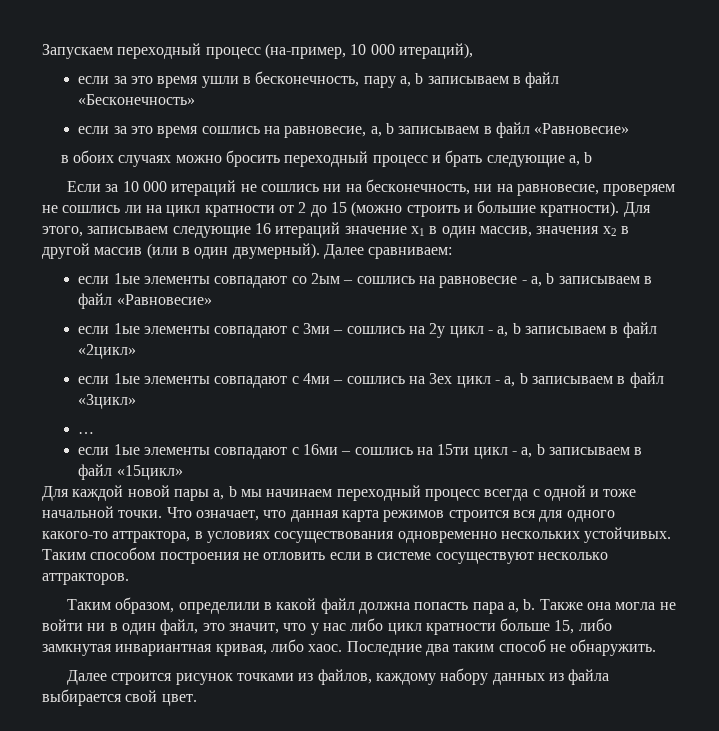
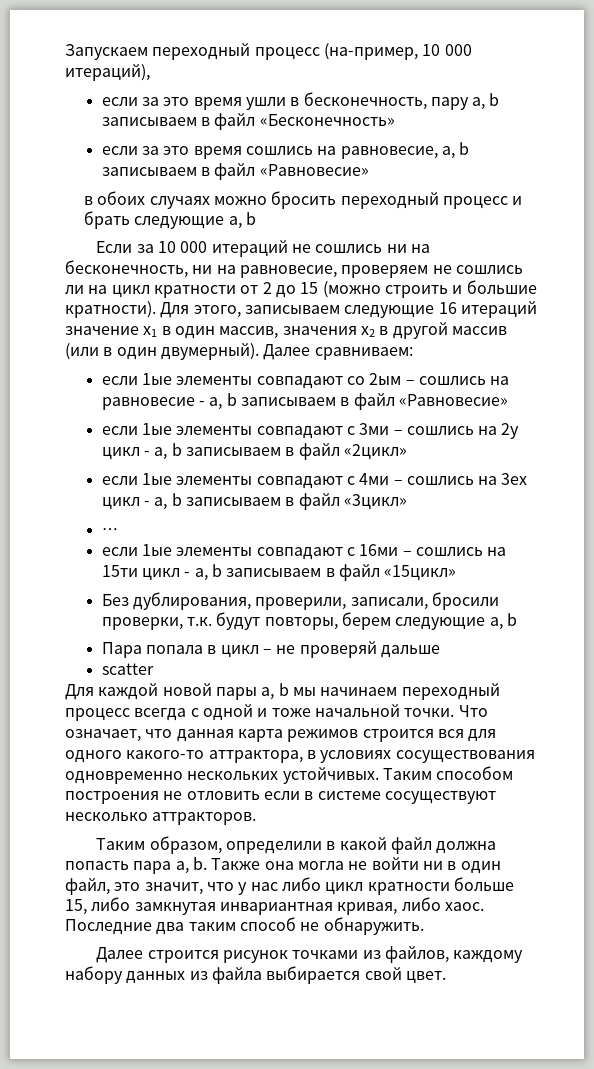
+ Без дублирования, проверили, записали, бросили проверки, т.к. будут повторы, берем следующие a, b
+ Пара попала в цикл – не проверяй дальше
+ scatter

